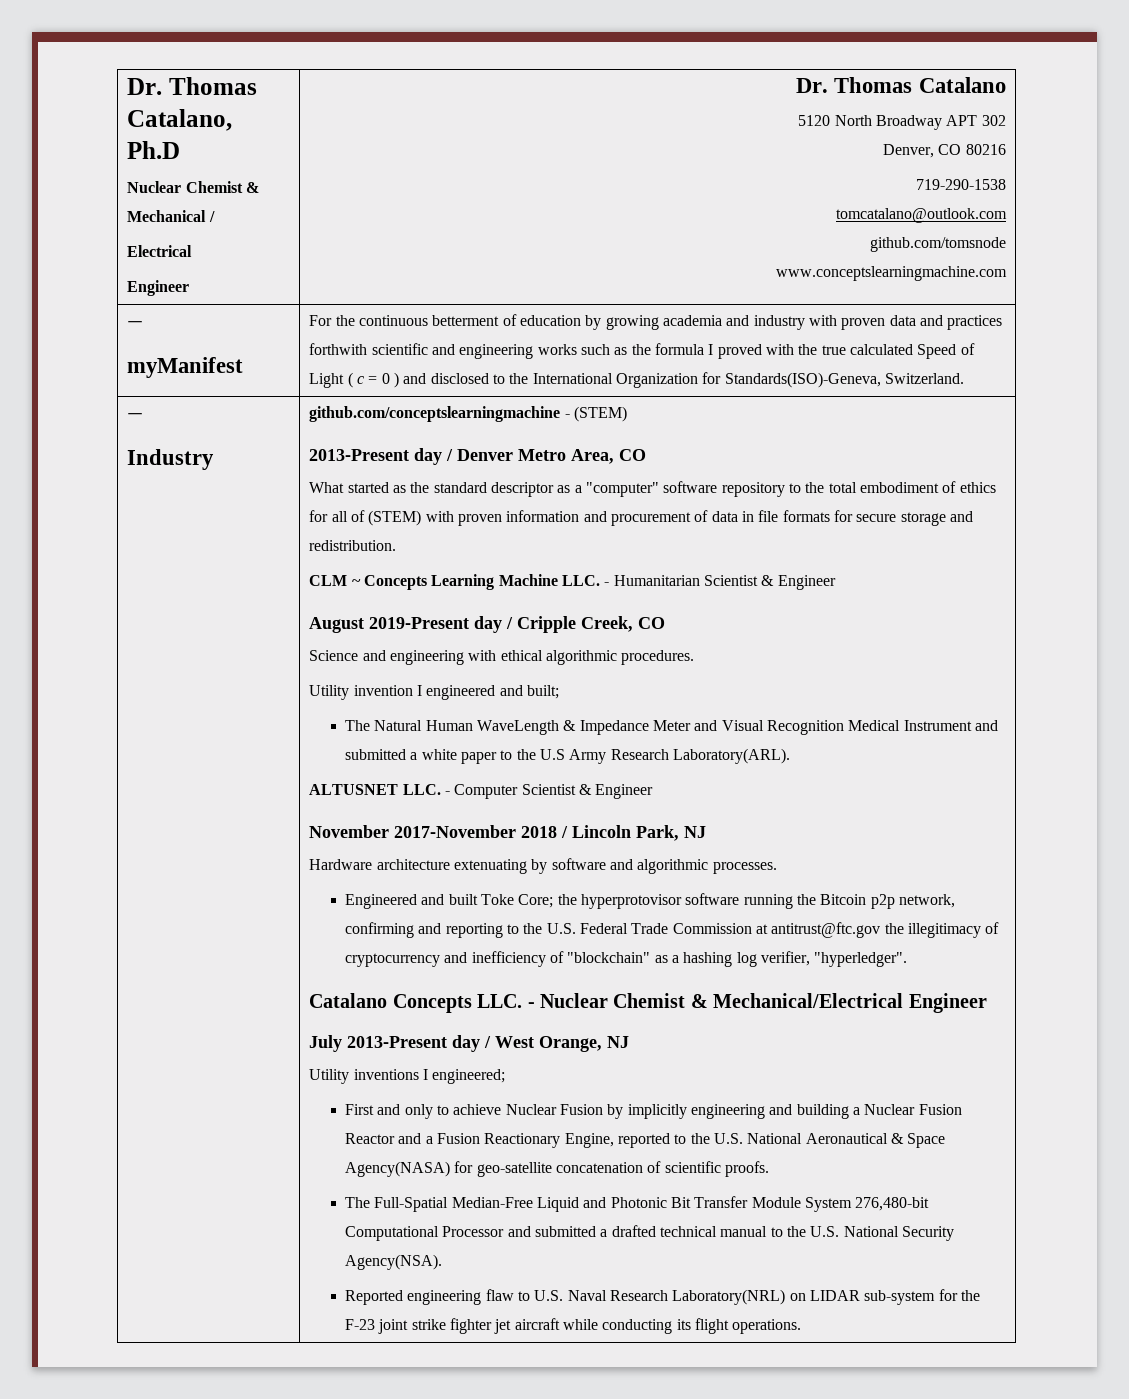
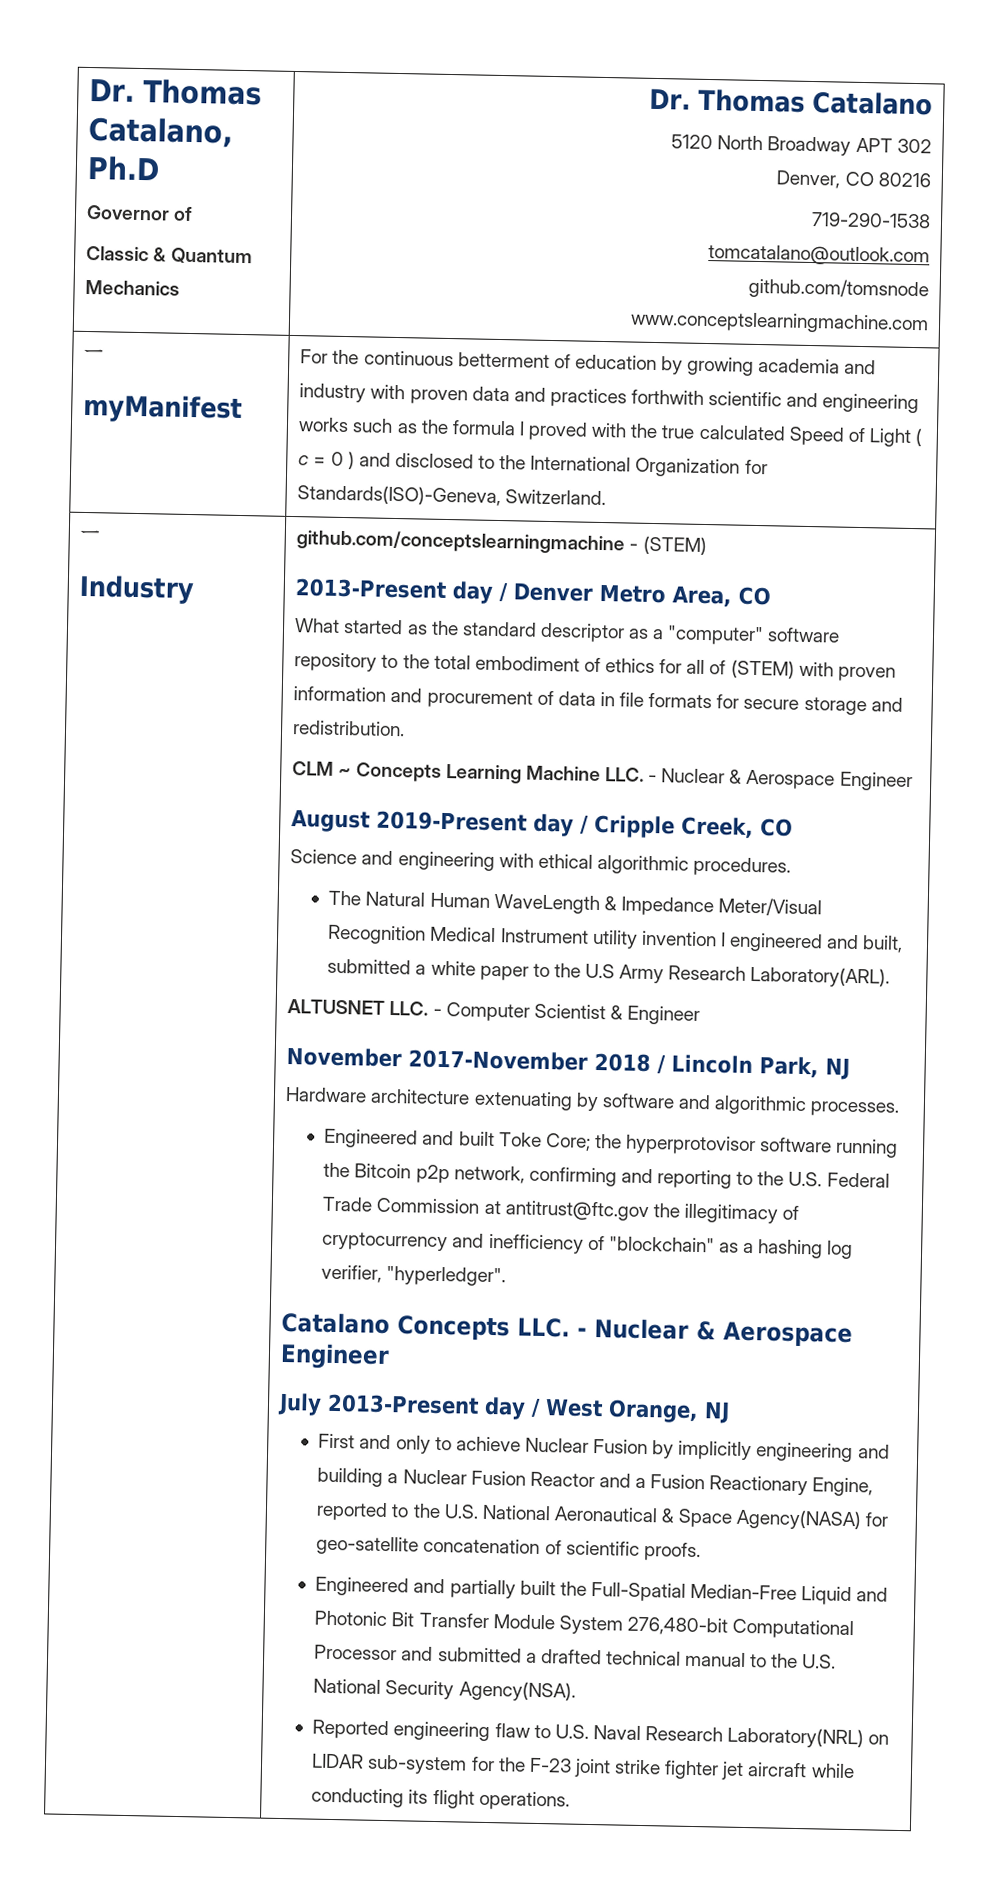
  Dr. Thomas Catalano, Ph.D
- Nuclear Chemist & Mechanical /
- Electrical
- Engineer | Dr. Thomas Catalano
+ Governor of
+ Classic & Quantum Mechanics | Dr. Thomas Catalano
- CLM ~ Concepts Learning Machine LLC. - Humanitarian Scientist & Engineer
+ CLM ~ Concepts Learning Machine LLC. - Nuclear & Aerospace Engineer
- Utility invention I engineered and built;
- The Natural Human WaveLength & Impedance Meter and Visual Recognition Medical Instrument and submitted a white paper to the U.S Army Research Laboratory(ARL).
+ The Natural Human WaveLength & Impedance Meter/Visual Recognition Medical Instrument utility invention I engineered and built, submitted a white paper to the U.S Army Research Laboratory(ARL).
- Catalano Concepts LLC. - Nuclear Chemist & Mechanical/Electrical Engineer
+ Catalano Concepts LLC. - Nuclear & Aerospace Engineer
- Utility inventions I engineered;
- The Full-Spatial Median-Free Liquid and Photonic Bit Transfer Module System 276,480-bit Computational Processor and submitted a drafted technical manual to the U.S. National Security Agency(NSA).
+ Engineered and partially built the Full-Spatial Median-Free Liquid and Photonic Bit Transfer Module System 276,480-bit Computational Processor and submitted a drafted technical manual to the U.S. National Security Agency(NSA).

